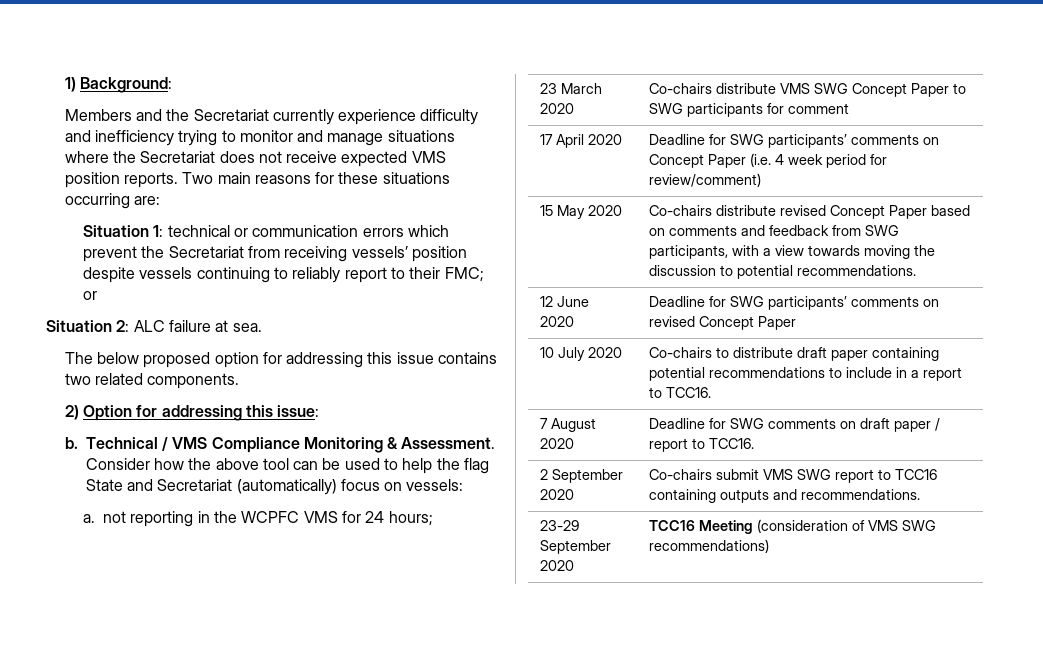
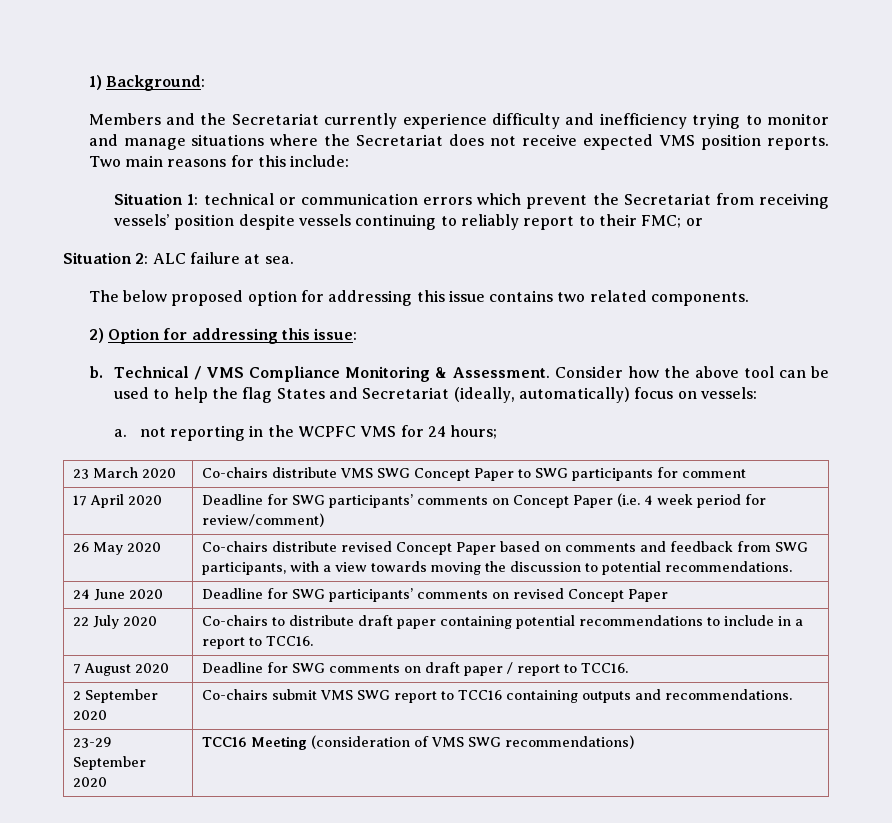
- Two main reasons for these situations occurring are:
+ Two main reasons for this include:
- Consider how the above tool can be used to help the flag State and Secretariat (automatically) focus on vessels:
+ Consider how the above tool can be used to help the flag States and Secretariat (ideally, automatically) focus on vessels:
- 15 May 2020 | Co-chairs distribute revised Concept Paper based on comments and feedback from SWG participants, with a view towards moving the discussion to potential recommendations.
+ 26 May 2020 | Co-chairs distribute revised Concept Paper based on comments and feedback from SWG participants, with a view towards moving the discussion to potential recommendations.
- 12 June 2020 | Deadline for SWG participants’ comments on revised Concept Paper
+ 24 June 2020 | Deadline for SWG participants’ comments on revised Concept Paper
- 10 July 2020 | Co-chairs to distribute draft paper containing potential recommendations to include in a report to TCC16.
+ 22 July 2020 | Co-chairs to distribute draft paper containing potential recommendations to include in a report to TCC16.

